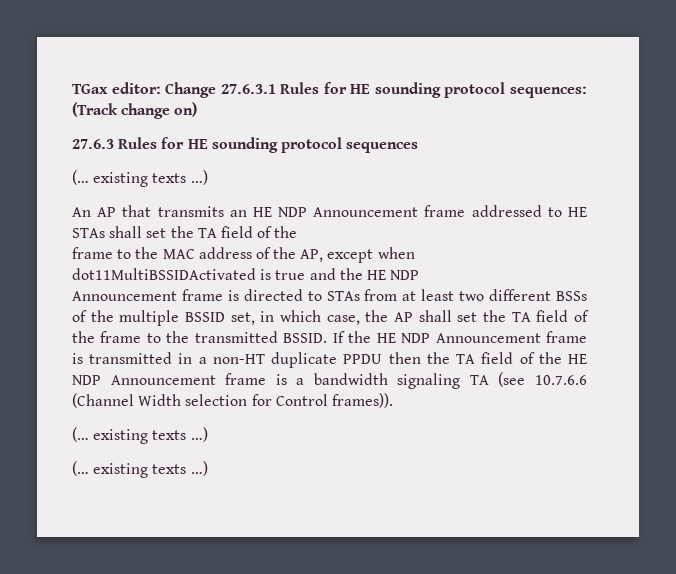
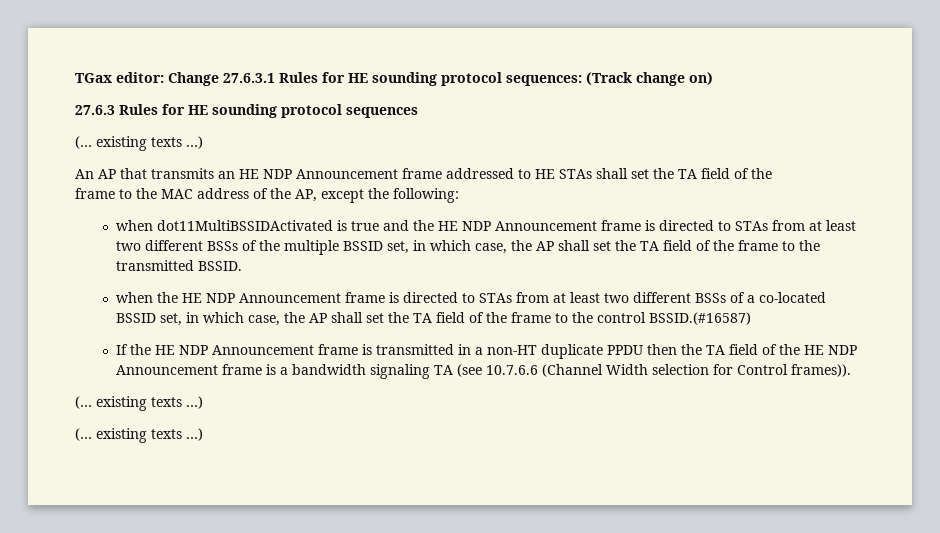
- frame to the MAC address of the AP, except when dot11MultiBSSIDActivated is true and the HE NDP
- Announcement frame is directed to STAs from at least two different BSSs of the multiple BSSID set, in which case, the AP shall set the TA field of the frame to the transmitted BSSID. If the HE NDP Announcement frame is transmitted in a non-HT duplicate PPDU then the TA field of the HE NDP Announcement frame is a bandwidth signaling TA (see 10.7.6.6 (Channel Width selection for Control frames)).
+ frame to the MAC address of the AP, except the following:
+ when dot11MultiBSSIDActivated is true and the HE NDP Announcement frame is directed to STAs from at least two different BSSs of the multiple BSSID set, in which case, the AP shall set the TA field of the frame to the transmitted BSSID.
+ when the HE NDP Announcement frame is directed to STAs from at least two different BSSs of a co-located BSSID set, in which case, the AP shall set the TA field of the frame to the control BSSID.(#16587)
+ If the HE NDP Announcement frame is transmitted in a non-HT duplicate PPDU then the TA field of the HE NDP Announcement frame is a bandwidth signaling TA (see 10.7.6.6 (Channel Width selection for Control frames)).

